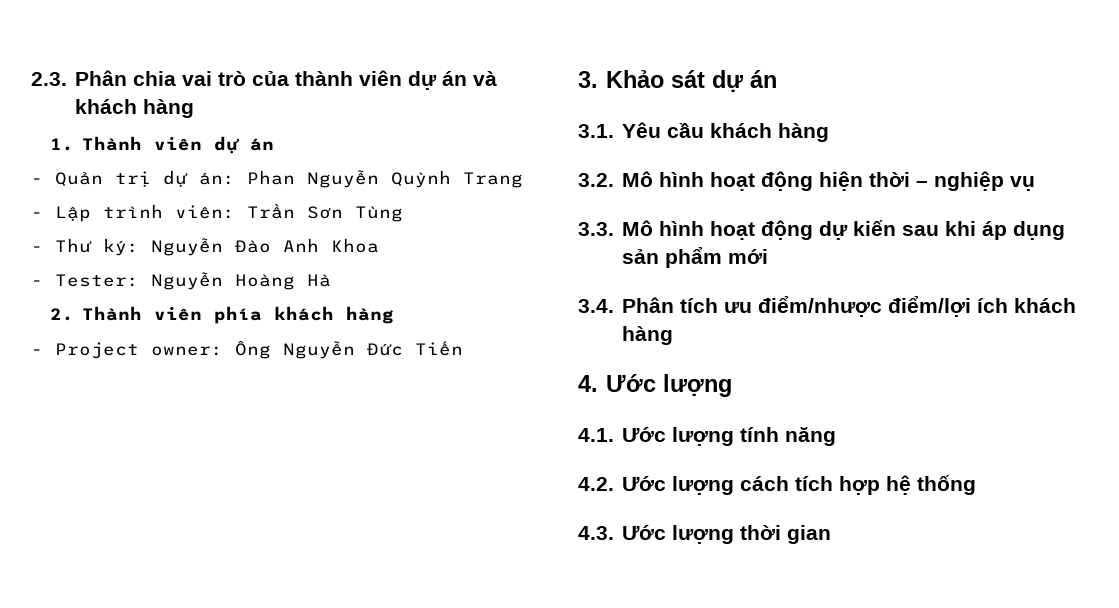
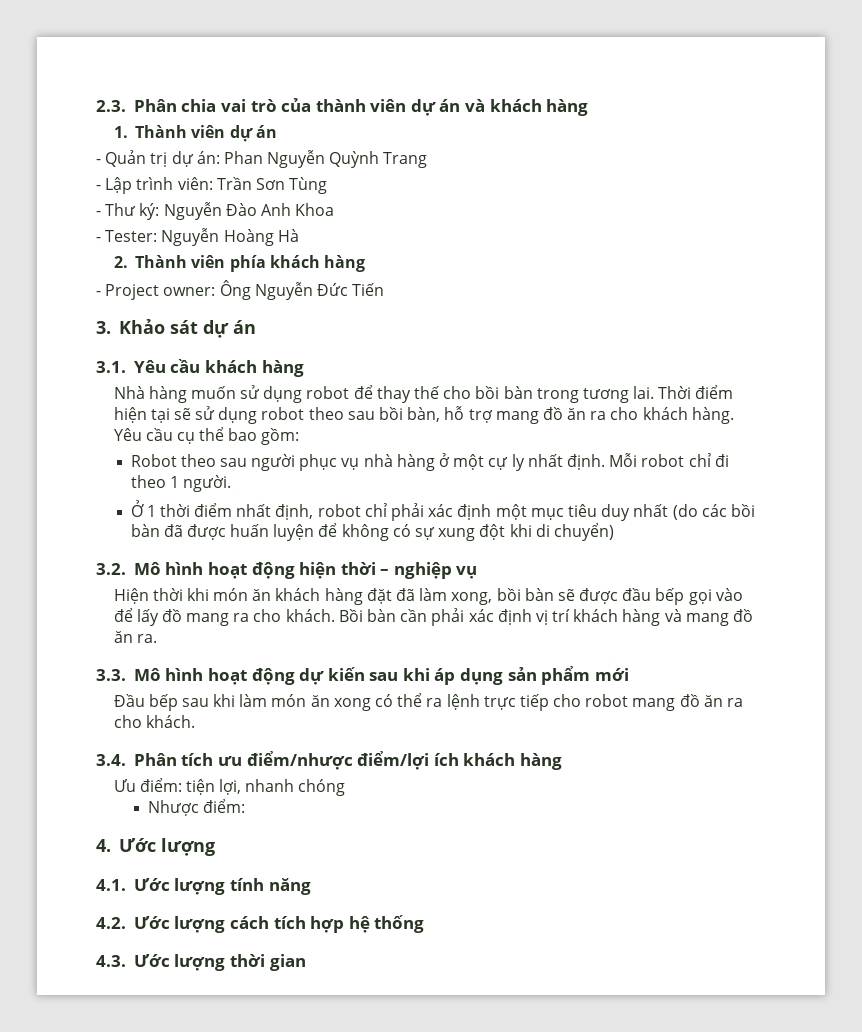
+ Nhà hàng muốn sử dụng robot để thay thế cho bồi bàn trong tương lai. Thời điểm hiện tại sẽ sử dụng robot theo sau bồi bàn, hỗ trợ mang đồ ăn ra cho khách hàng. Yêu cầu cụ thể bao gồm:
+ Robot theo sau người phục vụ nhà hàng ở một cự ly nhất định. Mỗi robot chỉ đi theo 1 người.
+ Ở 1 thời điểm nhất định, robot chỉ phải xác định một mục tiêu duy nhất (do các bồi bàn đã được huấn luyện để không có sự xung đột khi di chuyển)
+ Hiện thời khi món ăn khách hàng đặt đã làm xong, bồi bàn sẽ được đầu bếp gọi vào để lấy đồ mang ra cho khách. Bồi bàn cần phải xác định vị trí khách hàng và mang đồ ăn ra.
+ Đầu bếp sau khi làm món ăn xong có thể ra lệnh trực tiếp cho robot mang đồ ăn ra cho khách.
+ Ưu điểm: tiện lợi, nhanh chóng
+ Nhược điểm:

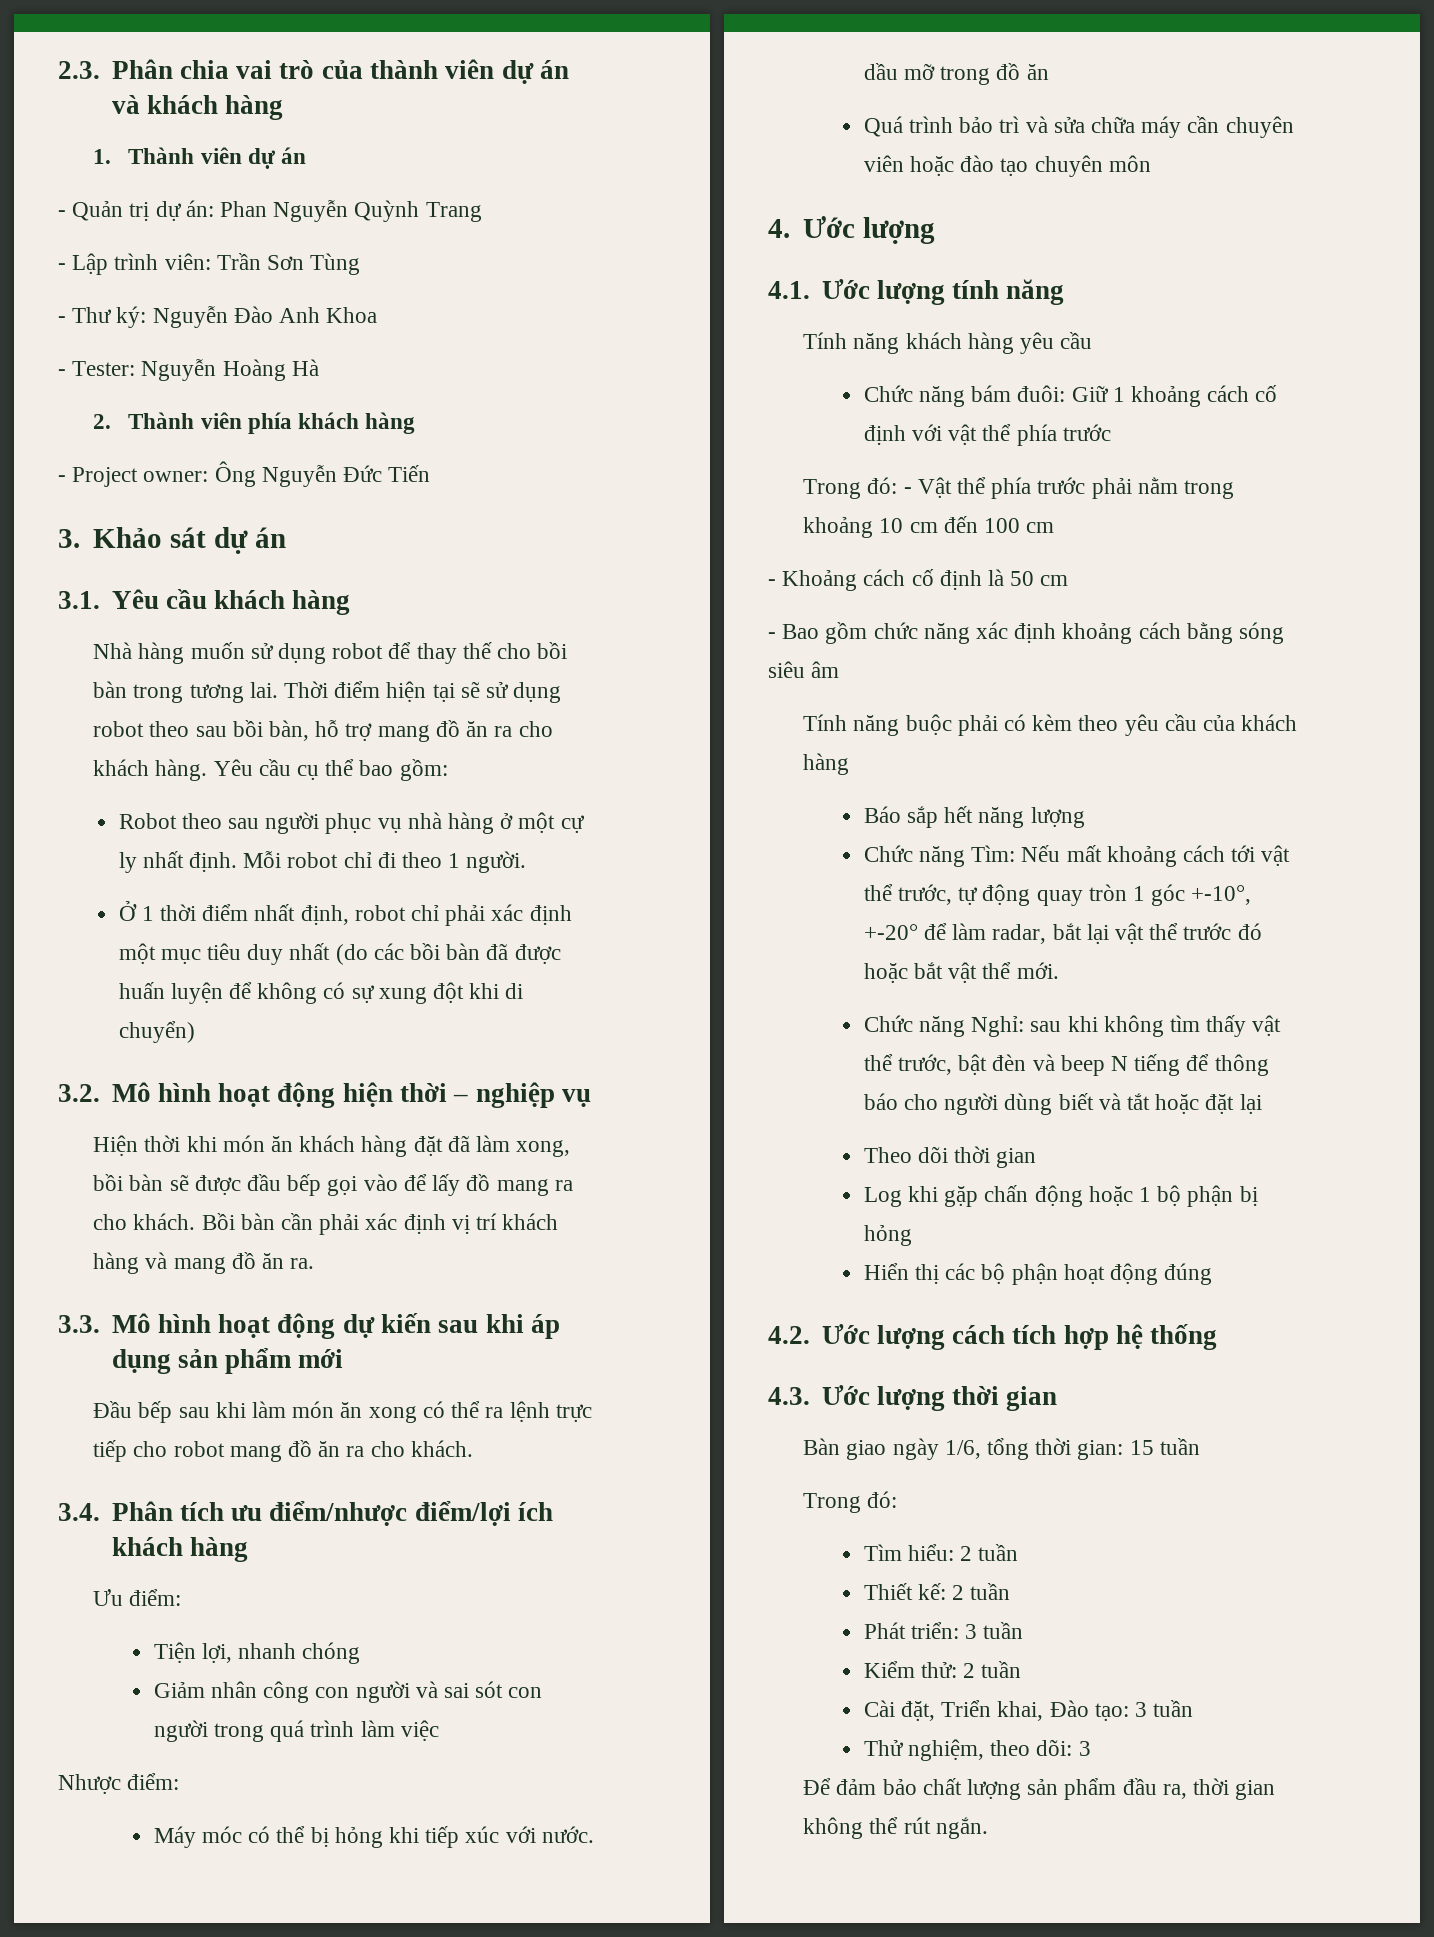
- Ưu điểm: tiện lợi, nhanh chóng
+ Ưu điểm:
+ Tiện lợi, nhanh chóng
+ Giảm nhân công con người và sai sót con người trong quá trình làm việc
  Nhược điểm:
+ Máy móc có thể bị hỏng khi tiếp xúc với nước. dầu mỡ trong đồ ăn
+ Quá trình bảo trì và sửa chữa máy cần chuyên viên hoặc đào tạo chuyên môn
+ Tính năng khách hàng yêu cầu
+ Chức năng bám đuôi: Giữ 1 khoảng cách cố định với vật thể phía trước
+ Trong đó: - Vật thể phía trước phải nằm trong khoảng 10 cm đến 100 cm
+ - Khoảng cách cố định là 50 cm
+ - Bao gồm chức năng xác định khoảng cách bằng sóng siêu âm
+ Tính năng buộc phải có kèm theo yêu cầu của khách hàng
+ Báo sắp hết năng lượng
+ Chức năng Tìm: Nếu mất khoảng cách tới vật thể trước, tự động quay tròn 1 góc +-10°, +-20° để làm radar, bắt lại vật thể trước đó hoặc bắt vật thể mới.
+ Chức năng Nghỉ: sau khi không tìm thấy vật thể trước, bật đèn và beep N tiếng để thông báo cho người dùng biết và tắt hoặc đặt lại
+ Theo dõi thời gian
+ Log khi gặp chấn động hoặc 1 bộ phận bị hỏng
+ Hiển thị các bộ phận hoạt động đúng
+ Bàn giao ngày 1/6, tổng thời gian: 15 tuần
+ Trong đó:
+ Tìm hiểu: 2 tuần
+ Thiết kế: 2 tuần
+ Phát triển: 3 tuần
+ Kiểm thử: 2 tuần
+ Cài đặt, Triển khai, Đào tạo: 3 tuần
+ Thử nghiệm, theo dõi: 3
+ Để đảm bảo chất lượng sản phẩm đầu ra, thời gian không thể rút ngắn.

